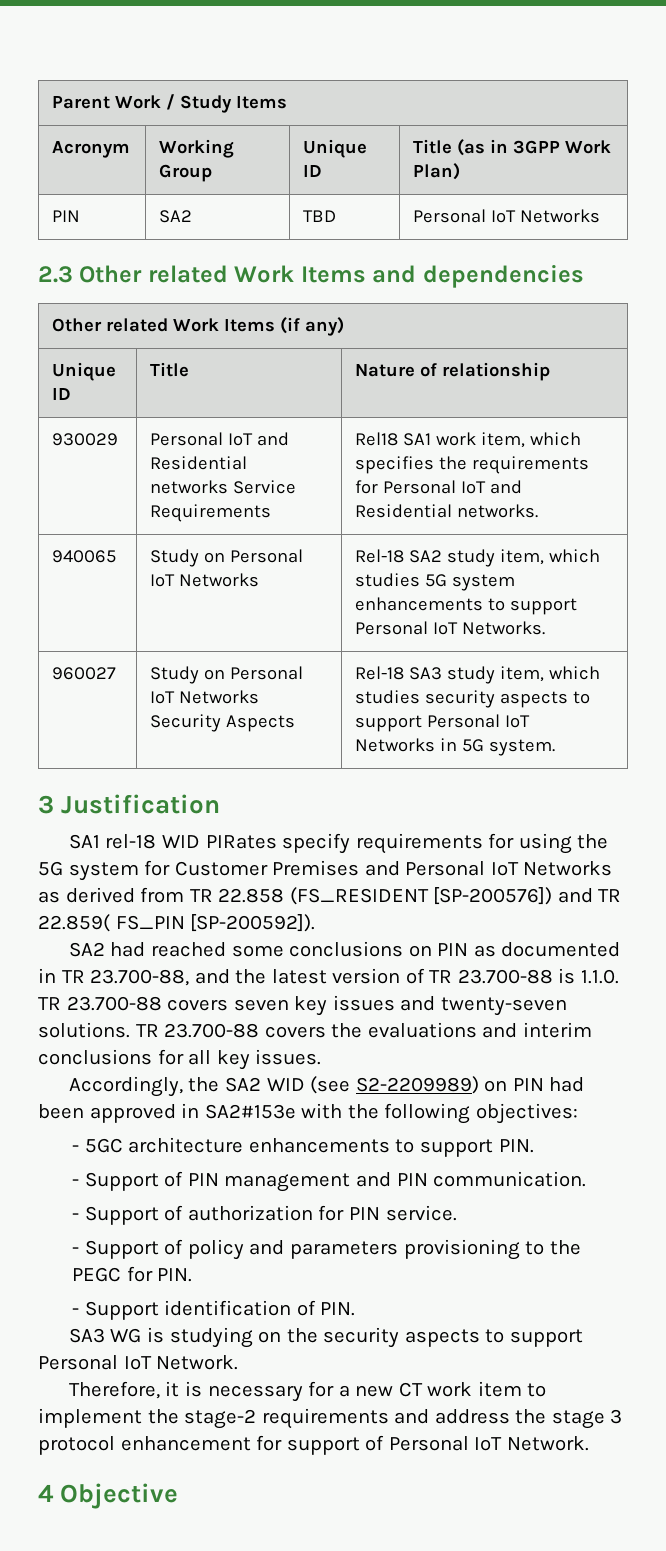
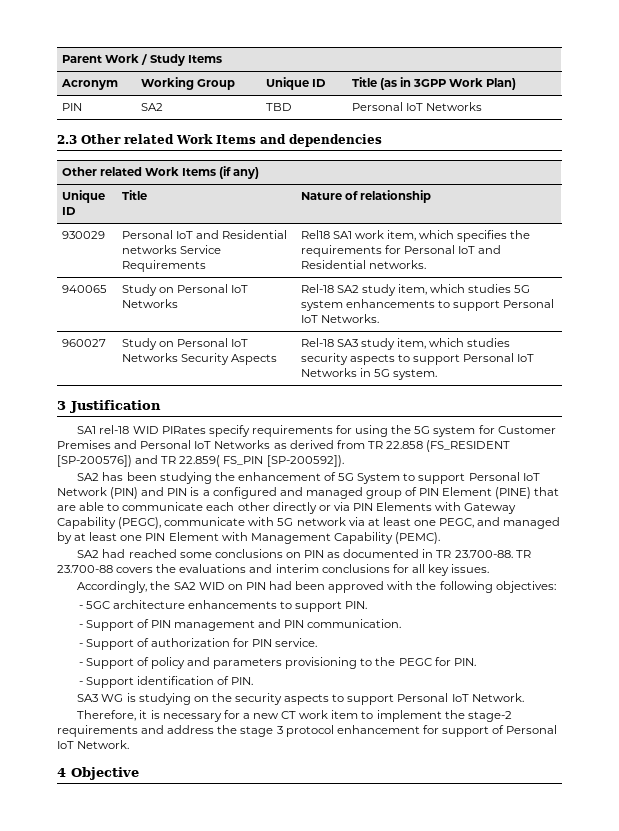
+ SA2 has been studying the enhancement of 5G System to support Personal IoT Network (PIN) and PIN is a configured and managed group of PIN Element (PINE) that are able to communicate each other directly or via PIN Elements with Gateway Capability (PEGC), communicate with 5G network via at least one PEGC, and managed by at least one PIN Element with Management Capability (PEMC).
- SA2 had reached some conclusions on PIN as documented in TR 23.700-88, and the latest version of TR 23.700-88 is 1.1.0. TR 23.700-88 covers seven key issues and twenty-seven solutions. TR 23.700-88 covers the evaluations and interim conclusions for all key issues.
+ SA2 had reached some conclusions on PIN as documented in TR 23.700-88. TR 23.700-88 covers the evaluations and interim conclusions for all key issues.
- Accordingly, the SA2 WID (see S2-2209989) on PIN had been approved in SA2#153e with the following objectives:
+ Accordingly, the SA2 WID on PIN had been approved with the following objectives:

